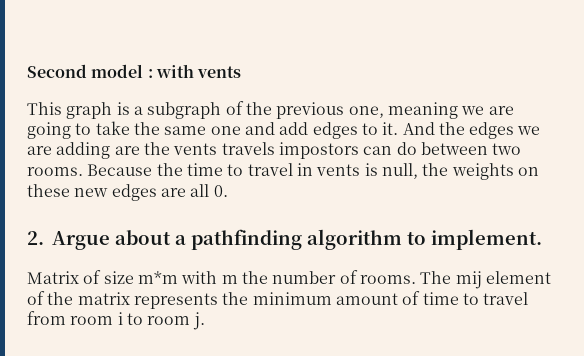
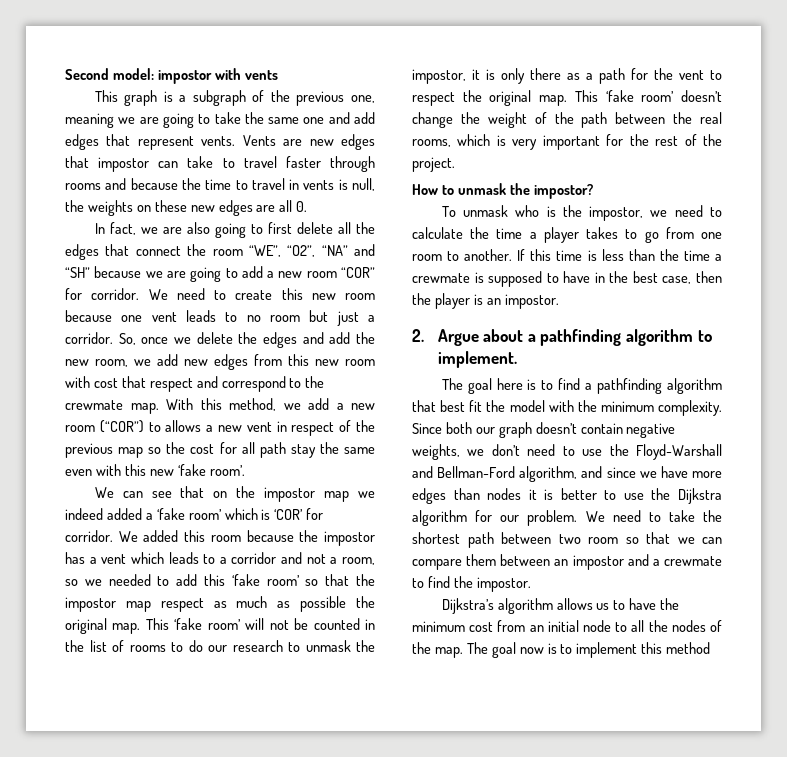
- Second model : with vents
+ Second model: impostor with vents
- This graph is a subgraph of the previous one, meaning we are going to take the same one and add edges to it. And the edges we are adding are the vents travels impostors can do between two rooms. Because the time to travel in vents is null, the weights on these new edges are all 0.
+ This graph is a subgraph of the previous one, meaning we are going to take the same one and add edges that represent vents. Vents are new edges that impostor can take to travel faster through rooms and because the time to travel in vents is null, the weights on these new edges are all 0.
+ In fact, we are also going to first delete all the edges that connect the room “WE”, “O2”, “NA” and “SH” because we are going to add a new room “COR” for corridor. We need to create this new room because one vent leads to no room but just a corridor. So, once we delete the edges and add the new room, we add new edges from this new room with cost that respect and correspond to the crewmate map. With this method, we add a new room (“COR”) to allows a new vent in respect of the previous map so the cost for all path stay the same even with this new ‘fake room’.
+ We can see that on the impostor map we indeed added a ‘fake room’ which is ‘COR’ for corridor. We added this room because the impostor has a vent which leads to a corridor and not a room, so we needed to add this ‘fake room’ so that the impostor map respect as much as possible the original map. This ‘fake room’ will not be counted in the list of rooms to do our research to unmask the impostor, it is only there as a path for the vent to respect the original map. This ‘fake room’ doesn’t change the weight of the path between the real rooms, which is very important for the rest of the project.
+ How to unmask the impostor?
+ To unmask who is the impostor, we need to calculate the time a player takes to go from one room to another. If this time is less than the time a crewmate is supposed to have in the best case, then the player is an impostor.
- Matrix of size m*m with m the number of rooms. The mij element of the matrix represents the minimum amount of time to travel from room i to room j.
+ The goal here is to find a pathfinding algorithm that best fit the model with the minimum complexity. Since both our graph doesn’t contain negative weights, we don’t need to use the Floyd-Warshall and Bellman-Ford algorithm, and since we have more edges than nodes it is better to use the Dijkstra algorithm for our problem. We need to take the shortest path between two room so that we can compare them between an impostor and a crewmate to find the impostor.
+ Dijkstra’s algorithm allows us to have the minimum cost from an initial node to all the nodes of the map. The goal now is to implement this method

